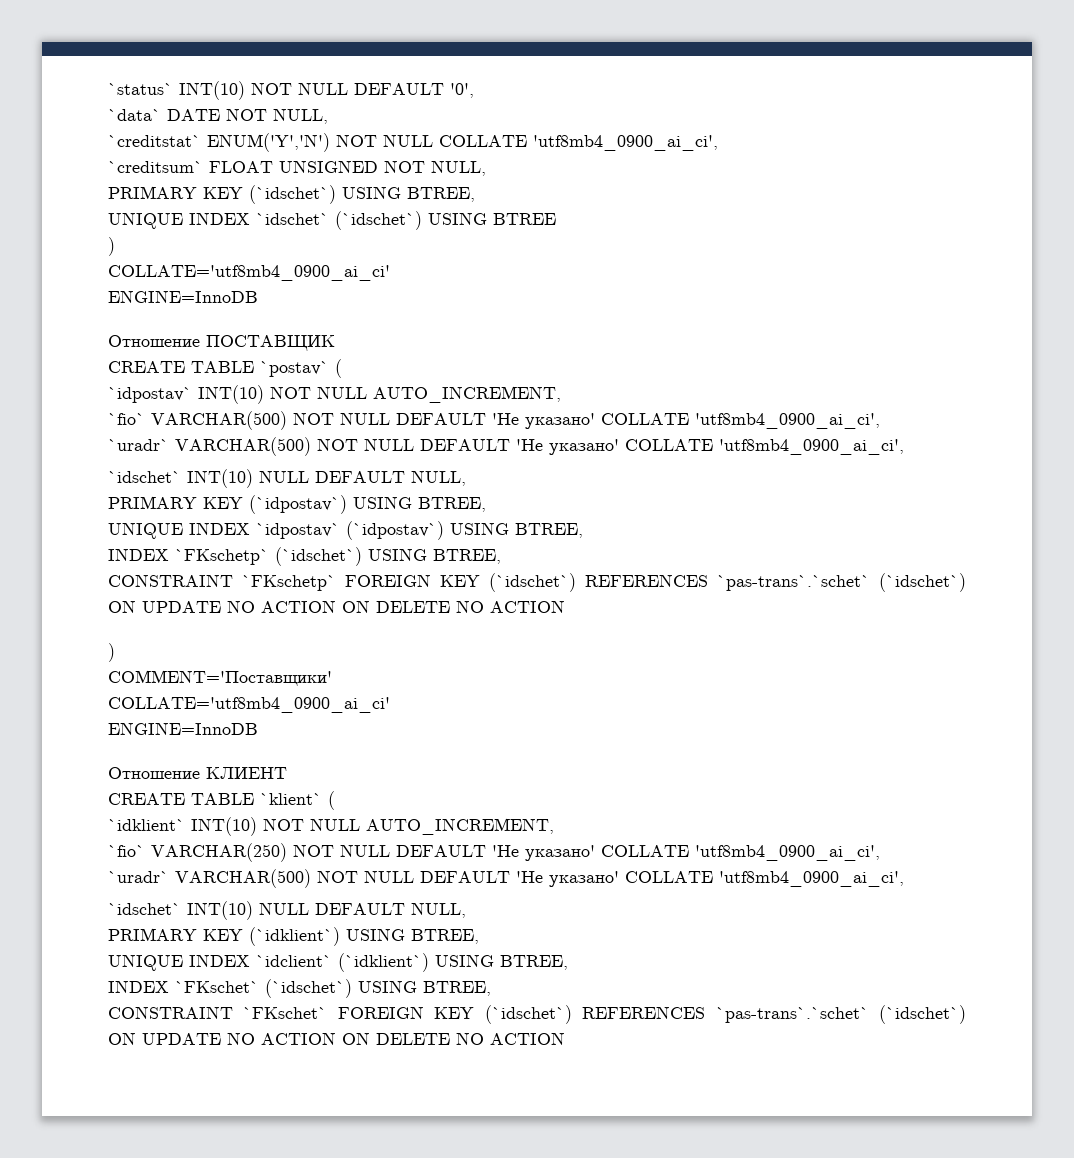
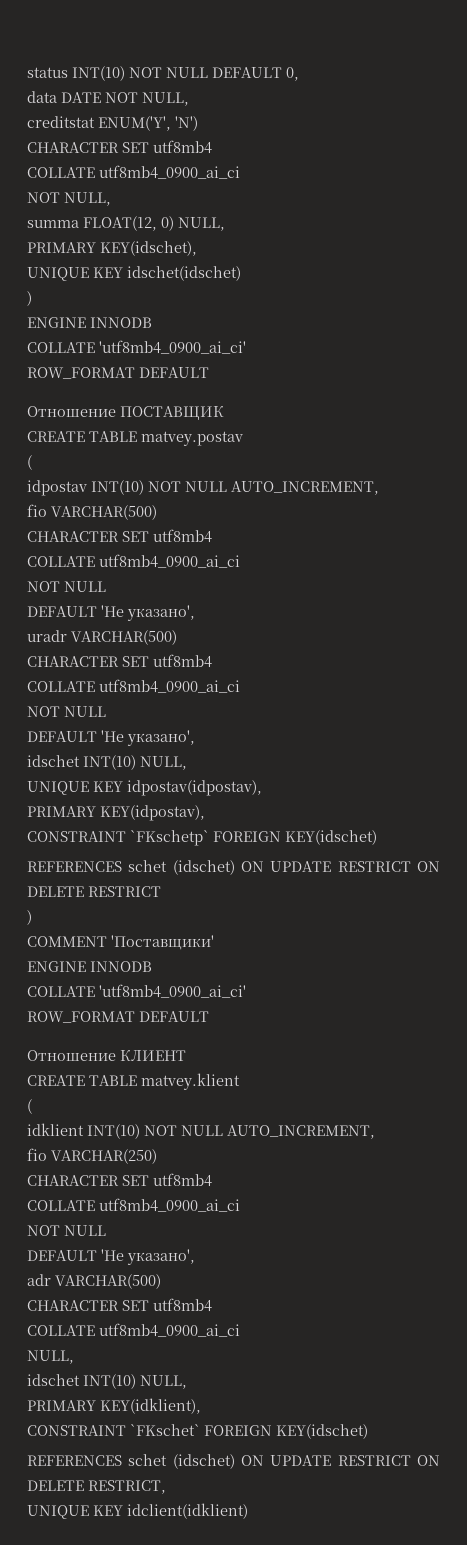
- `status` INT(10) NOT NULL DEFAULT '0',
- `data` DATE NOT NULL,
+ status INT(10) NOT NULL DEFAULT 0,
+ data DATE NOT NULL,
- `creditstat` ENUM('Y','N') NOT NULL COLLATE 'utf8mb4_0900_ai_ci',
- `creditsum` FLOAT UNSIGNED NOT NULL,
- PRIMARY KEY (`idschet`) USING BTREE,
- UNIQUE INDEX `idschet` (`idschet`) USING BTREE
+ creditstat ENUM('Y', 'N')
+ CHARACTER SET utf8mb4
+ COLLATE utf8mb4_0900_ai_ci
+ NOT NULL,
+ summa FLOAT(12, 0) NULL,
+ PRIMARY KEY(idschet),
+ UNIQUE KEY idschet(idschet)
  )
- COLLATE='utf8mb4_0900_ai_ci'
- ENGINE=InnoDB
+ ENGINE INNODB
+ COLLATE 'utf8mb4_0900_ai_ci'
+ ROW_FORMAT DEFAULT
- CREATE TABLE `postav` (
- `idpostav` INT(10) NOT NULL AUTO_INCREMENT,
- `fio` VARCHAR(500) NOT NULL DEFAULT 'Не указано' COLLATE 'utf8mb4_0900_ai_ci',
- `uradr` VARCHAR(500) NOT NULL DEFAULT 'Не указано' COLLATE 'utf8mb4_0900_ai_ci',
- `idschet` INT(10) NULL DEFAULT NULL,
- PRIMARY KEY (`idpostav`) USING BTREE,
- UNIQUE INDEX `idpostav` (`idpostav`) USING BTREE,
- INDEX `FKschetp` (`idschet`) USING BTREE,
- CONSTRAINT `FKschetp` FOREIGN KEY (`idschet`) REFERENCES `pas-trans`.`schet` (`idschet`) ON UPDATE NO ACTION ON DELETE NO ACTION
+ CREATE TABLE matvey.postav
+ (
+ idpostav INT(10) NOT NULL AUTO_INCREMENT,
+ fio VARCHAR(500)
+ CHARACTER SET utf8mb4
+ COLLATE utf8mb4_0900_ai_ci
+ NOT NULL
+ DEFAULT 'Не указано',
+ uradr VARCHAR(500)
+ CHARACTER SET utf8mb4
+ COLLATE utf8mb4_0900_ai_ci
+ NOT NULL
+ DEFAULT 'Не указано',
+ idschet INT(10) NULL,
+ UNIQUE KEY idpostav(idpostav),
+ PRIMARY KEY(idpostav),
+ CONSTRAINT `FKschetp` FOREIGN KEY(idschet)
+ REFERENCES schet (idschet) ON UPDATE RESTRICT ON DELETE RESTRICT
  )
- COMMENT='Поставщики'
- COLLATE='utf8mb4_0900_ai_ci'
- ENGINE=InnoDB
+ COMMENT 'Поставщики'
+ ENGINE INNODB
+ COLLATE 'utf8mb4_0900_ai_ci'
+ ROW_FORMAT DEFAULT
- CREATE TABLE `klient` (
- `idklient` INT(10) NOT NULL AUTO_INCREMENT,
- `fio` VARCHAR(250) NOT NULL DEFAULT 'Не указано' COLLATE 'utf8mb4_0900_ai_ci',
- `uradr` VARCHAR(500) NOT NULL DEFAULT 'Не указано' COLLATE 'utf8mb4_0900_ai_ci',
- `idschet` INT(10) NULL DEFAULT NULL,
- PRIMARY KEY (`idklient`) USING BTREE,
- UNIQUE INDEX `idclient` (`idklient`) USING BTREE,
- INDEX `FKschet` (`idschet`) USING BTREE,
- CONSTRAINT `FKschet` FOREIGN KEY (`idschet`) REFERENCES `pas-trans`.`schet` (`idschet`) ON UPDATE NO ACTION ON DELETE NO ACTION
+ CREATE TABLE matvey.klient
+ (
+ idklient INT(10) NOT NULL AUTO_INCREMENT,
+ fio VARCHAR(250)
+ CHARACTER SET utf8mb4
+ COLLATE utf8mb4_0900_ai_ci
+ NOT NULL
+ DEFAULT 'Не указано',
+ adr VARCHAR(500)
+ CHARACTER SET utf8mb4
+ COLLATE utf8mb4_0900_ai_ci
+ NULL,
+ idschet INT(10) NULL,
+ PRIMARY KEY(idklient),
+ CONSTRAINT `FKschet` FOREIGN KEY(idschet)
+ REFERENCES schet (idschet) ON UPDATE RESTRICT ON DELETE RESTRICT,
+ UNIQUE KEY idclient(idklient)

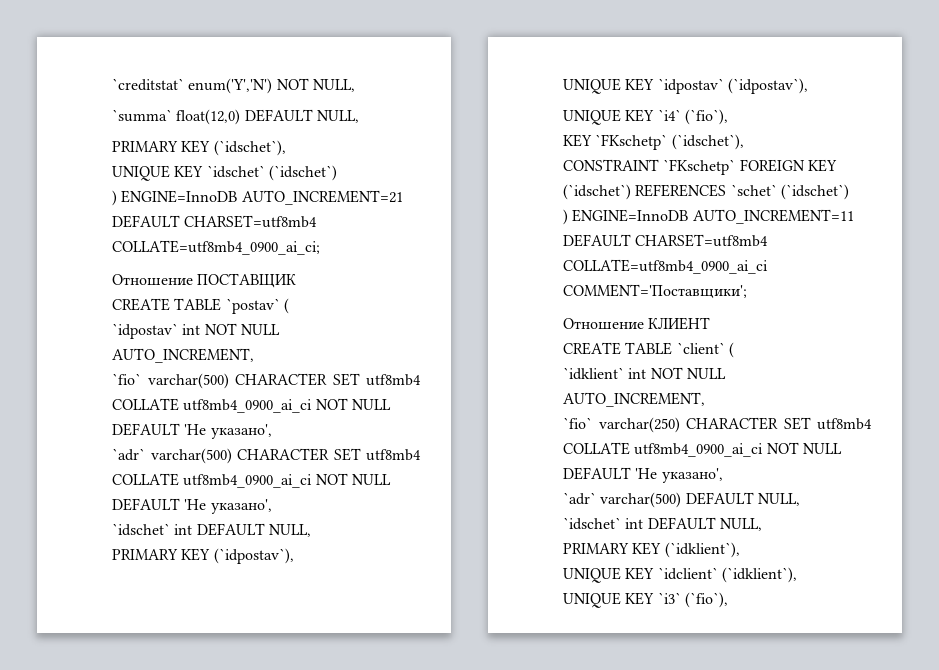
- status INT(10) NOT NULL DEFAULT 0,
- data DATE NOT NULL,
- creditstat ENUM('Y', 'N')
- CHARACTER SET utf8mb4
- COLLATE utf8mb4_0900_ai_ci
- NOT NULL,
- summa FLOAT(12, 0) NULL,
- PRIMARY KEY(idschet),
- UNIQUE KEY idschet(idschet)
- )
- ENGINE INNODB
- COLLATE 'utf8mb4_0900_ai_ci'
- ROW_FORMAT DEFAULT
+ `creditstat` enum('Y','N') NOT NULL,
+ `summa` float(12,0) DEFAULT NULL,
+ PRIMARY KEY (`idschet`),
+ UNIQUE KEY `idschet` (`idschet`)
+ ) ENGINE=InnoDB AUTO_INCREMENT=21 DEFAULT CHARSET=utf8mb4 COLLATE=utf8mb4_0900_ai_ci;
- CREATE TABLE matvey.postav
- (
- idpostav INT(10) NOT NULL AUTO_INCREMENT,
- fio VARCHAR(500)
- CHARACTER SET utf8mb4
- COLLATE utf8mb4_0900_ai_ci
- NOT NULL
- DEFAULT 'Не указано',
- uradr VARCHAR(500)
- CHARACTER SET utf8mb4
- COLLATE utf8mb4_0900_ai_ci
- NOT NULL
- DEFAULT 'Не указано',
- idschet INT(10) NULL,
- UNIQUE KEY idpostav(idpostav),
- PRIMARY KEY(idpostav),
- CONSTRAINT `FKschetp` FOREIGN KEY(idschet)
- REFERENCES schet (idschet) ON UPDATE RESTRICT ON DELETE RESTRICT
- )
- COMMENT 'Поставщики'
- ENGINE INNODB
- COLLATE 'utf8mb4_0900_ai_ci'
- ROW_FORMAT DEFAULT
+ CREATE TABLE `postav` (
+ `idpostav` int NOT NULL AUTO_INCREMENT,
+ `fio` varchar(500) CHARACTER SET utf8mb4 COLLATE utf8mb4_0900_ai_ci NOT NULL DEFAULT 'Не указано',
+ `adr` varchar(500) CHARACTER SET utf8mb4 COLLATE utf8mb4_0900_ai_ci NOT NULL DEFAULT 'Не указано',
+ `idschet` int DEFAULT NULL,
+ PRIMARY KEY (`idpostav`),
+ UNIQUE KEY `idpostav` (`idpostav`),
+ UNIQUE KEY `i4` (`fio`),
+ KEY `FKschetp` (`idschet`),
+ CONSTRAINT `FKschetp` FOREIGN KEY (`idschet`) REFERENCES `schet` (`idschet`)
+ ) ENGINE=InnoDB AUTO_INCREMENT=11 DEFAULT CHARSET=utf8mb4 COLLATE=utf8mb4_0900_ai_ci COMMENT='Поставщики';
- CREATE TABLE matvey.klient
- (
- idklient INT(10) NOT NULL AUTO_INCREMENT,
- fio VARCHAR(250)
- CHARACTER SET utf8mb4
- COLLATE utf8mb4_0900_ai_ci
- NOT NULL
- DEFAULT 'Не указано',
- adr VARCHAR(500)
- CHARACTER SET utf8mb4
- COLLATE utf8mb4_0900_ai_ci
- NULL,
- idschet INT(10) NULL,
- PRIMARY KEY(idklient),
- CONSTRAINT `FKschet` FOREIGN KEY(idschet)
- REFERENCES schet (idschet) ON UPDATE RESTRICT ON DELETE RESTRICT,
- UNIQUE KEY idclient(idklient)
+ CREATE TABLE `client` (
+ `idklient` int NOT NULL AUTO_INCREMENT,
+ `fio` varchar(250) CHARACTER SET utf8mb4 COLLATE utf8mb4_0900_ai_ci NOT NULL DEFAULT 'Не указано',
+ `adr` varchar(500) DEFAULT NULL,
+ `idschet` int DEFAULT NULL,
+ PRIMARY KEY (`idklient`),
+ UNIQUE KEY `idclient` (`idklient`),
+ UNIQUE KEY `i3` (`fio`),

